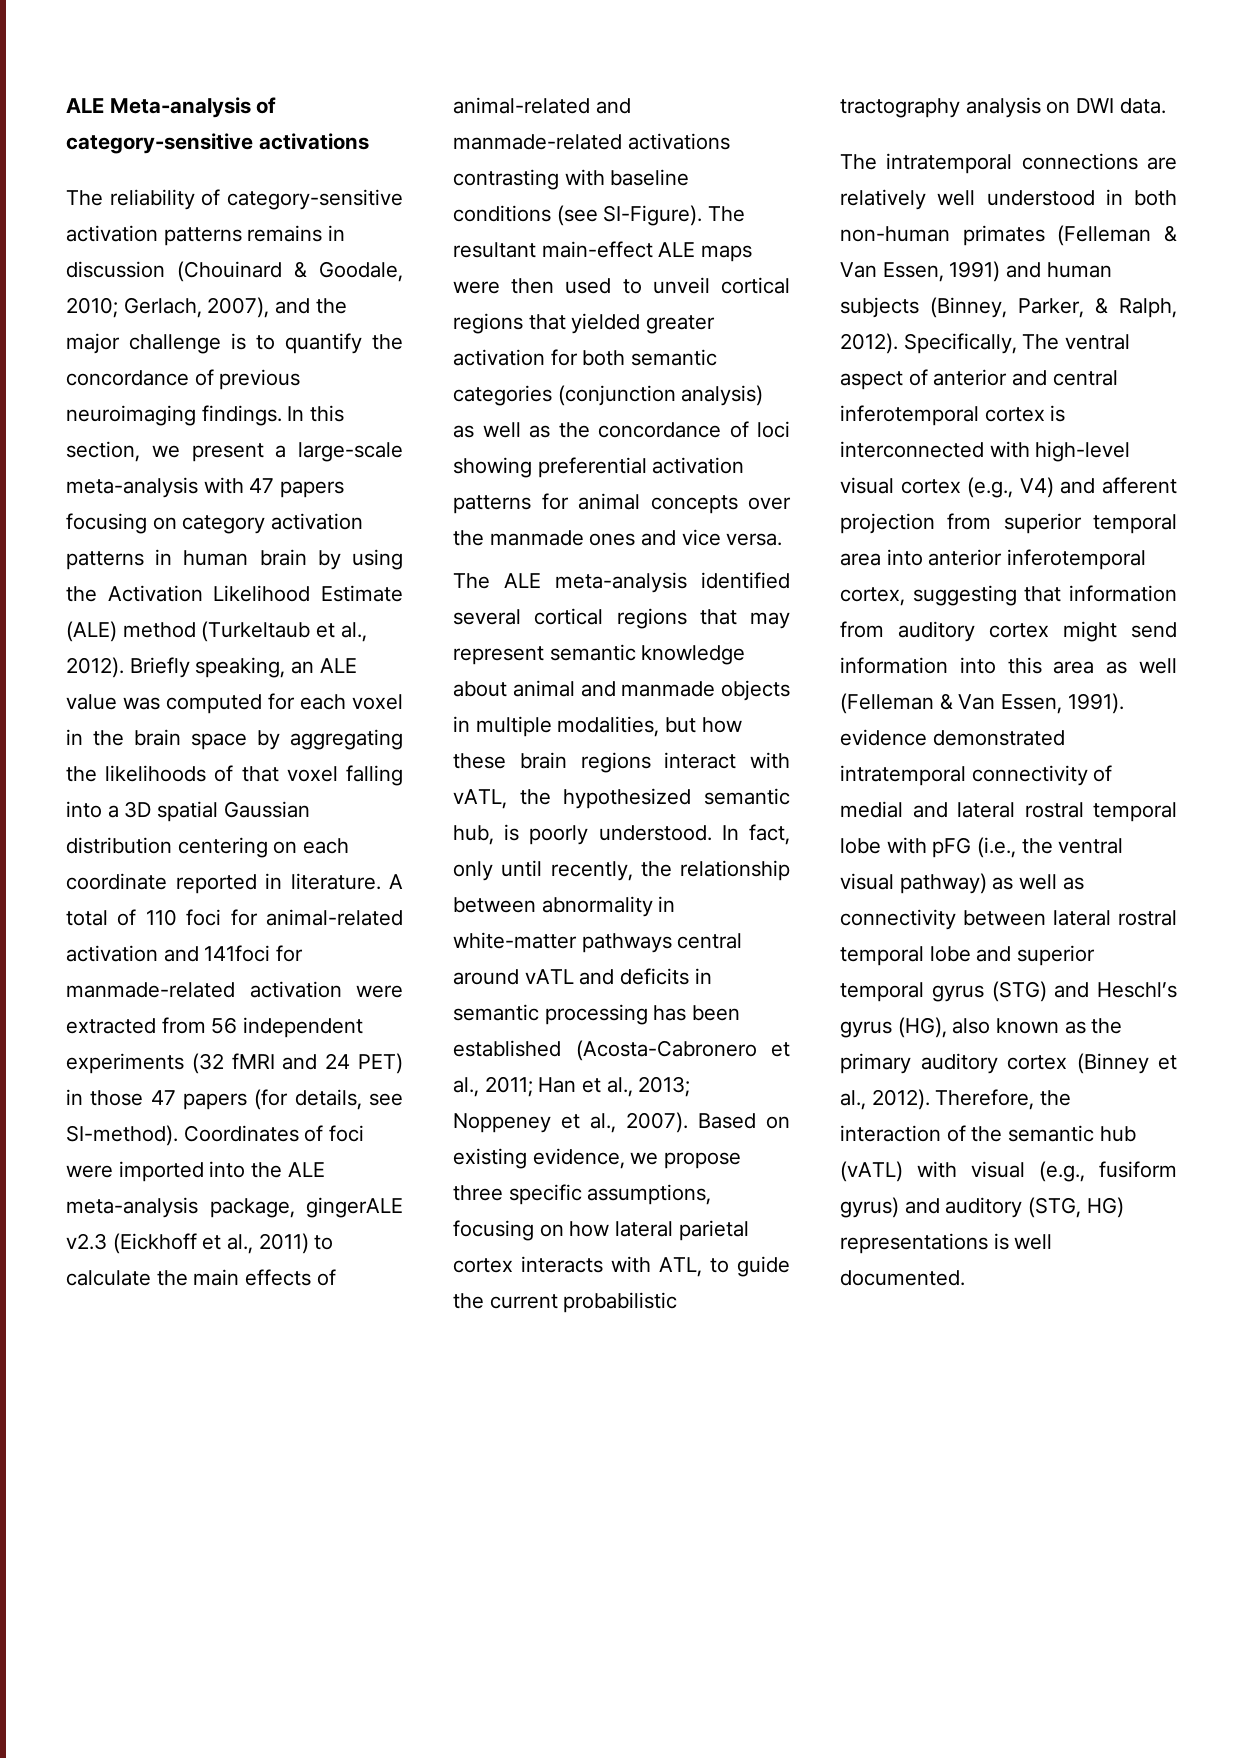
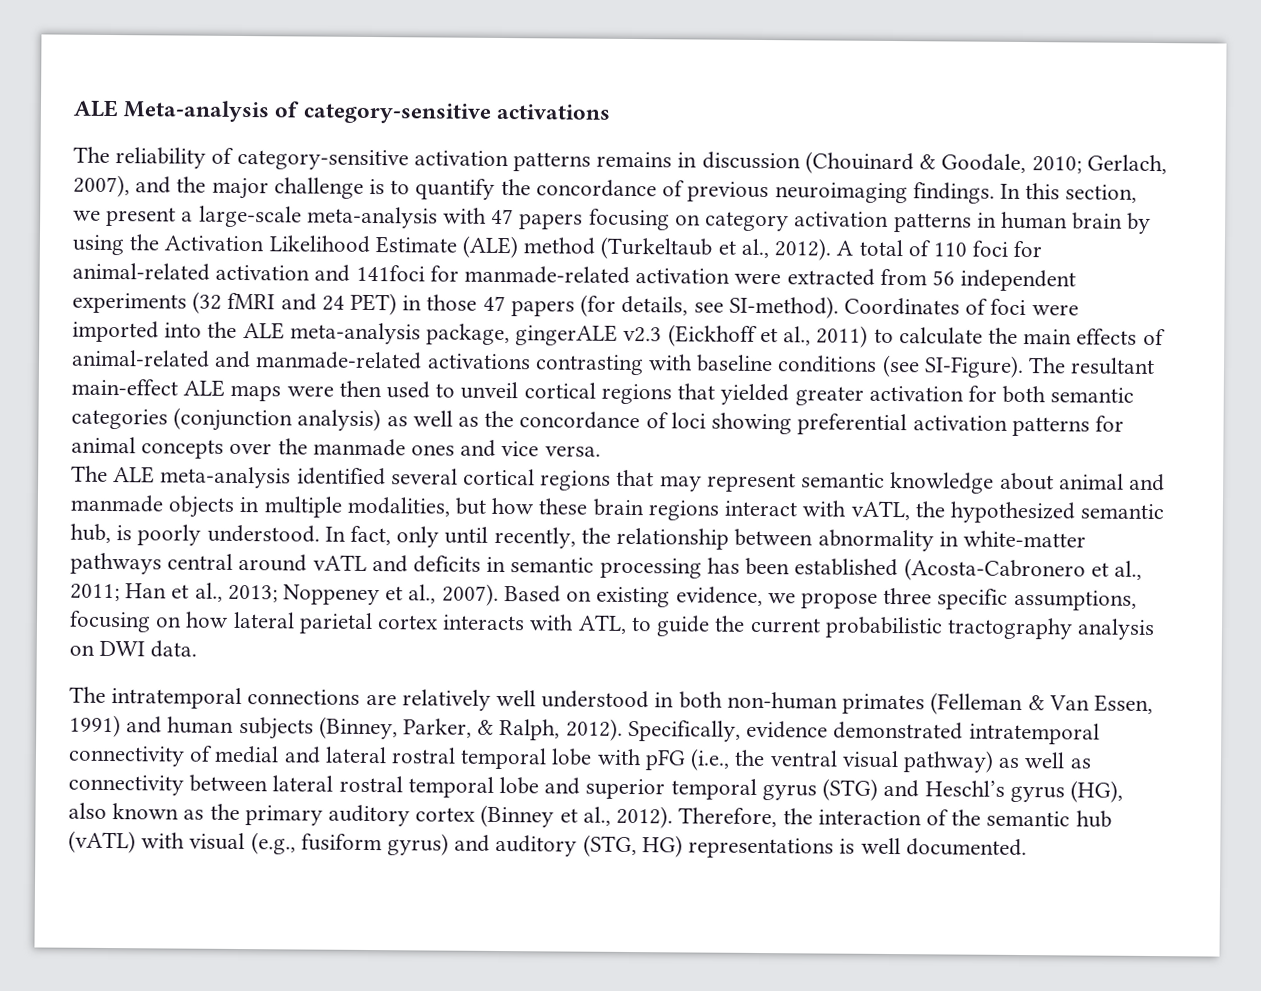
- Briefly speaking, an ALE value was computed for each voxel in the brain space by aggregating the likelihoods of that voxel falling into a 3D spatial Gaussian distribution centering on each coordinate reported in literature.
- Specifically, The ventral aspect of anterior and central inferotemporal cortex is interconnected with high-level visual cortex (e.g., V4) and afferent projection from superior temporal area into anterior inferotemporal cortex, suggesting that information from auditory cortex might send information into this area as well (Felleman & Van Essen, 1991). evidence demonstrated intratemporal connectivity of medial and lateral rostral temporal lobe with pFG (i.e., the ventral visual pathway) as well as connectivity between lateral rostral temporal lobe and superior temporal gyrus (STG) and Heschl’s gyrus (HG), also known as the primary auditory cortex (Binney et al., 2012).
+ Specifically, evidence demonstrated intratemporal connectivity of medial and lateral rostral temporal lobe with pFG (i.e., the ventral visual pathway) as well as connectivity between lateral rostral temporal lobe and superior temporal gyrus (STG) and Heschl’s gyrus (HG), also known as the primary auditory cortex (Binney et al., 2012).

